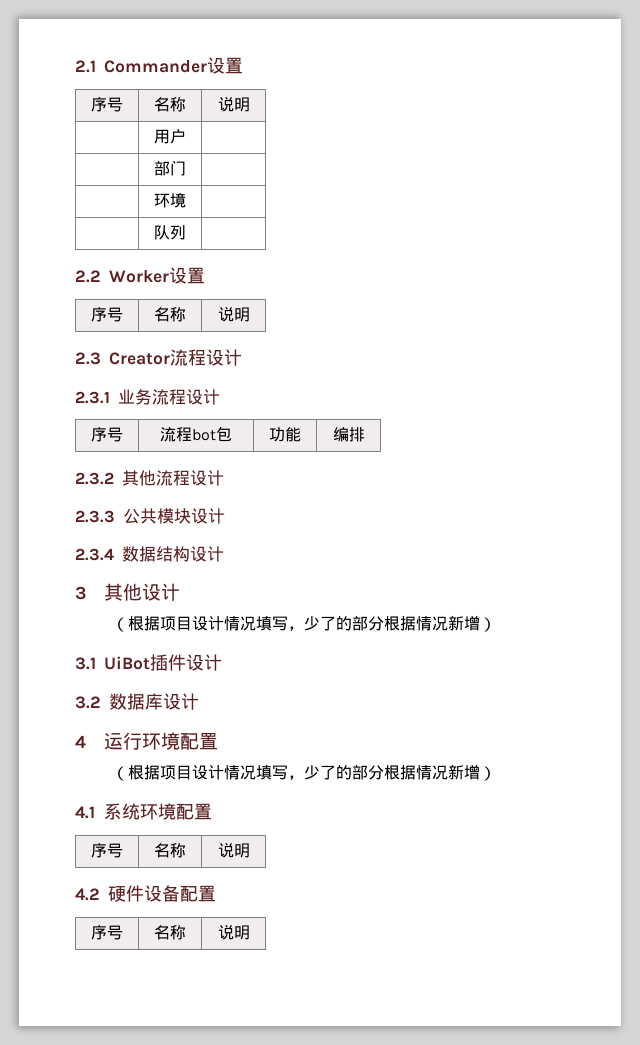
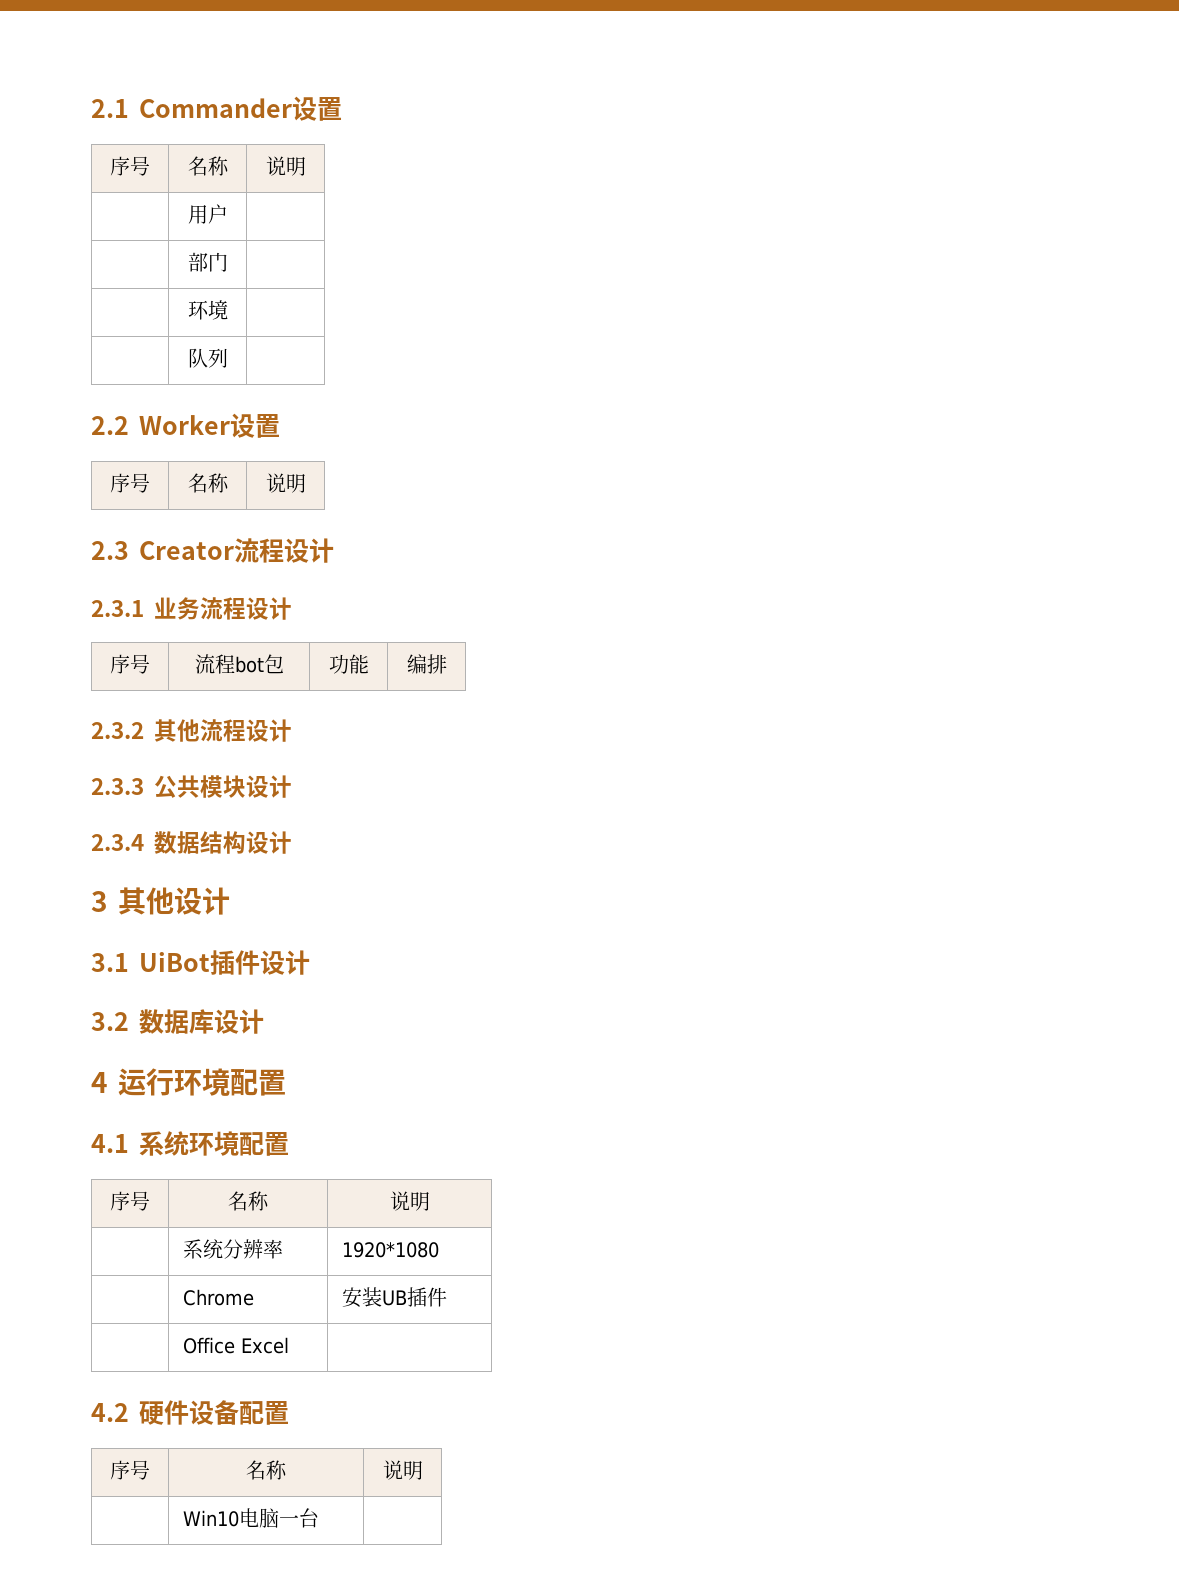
  3其他设计
- （根据项目设计情况填写，少了的部分根据情况新增）
  4运行环境配置
- （根据项目设计情况填写，少了的部分根据情况新增）
+ | 系统分辨率 | 1920*1080
+ | Chrome | 安装UB插件
+ | Office Excel |
+ | Win10电脑一台 |

